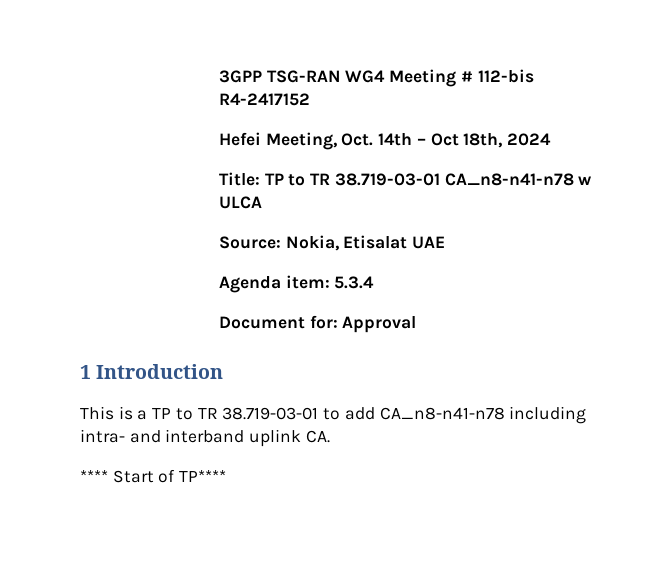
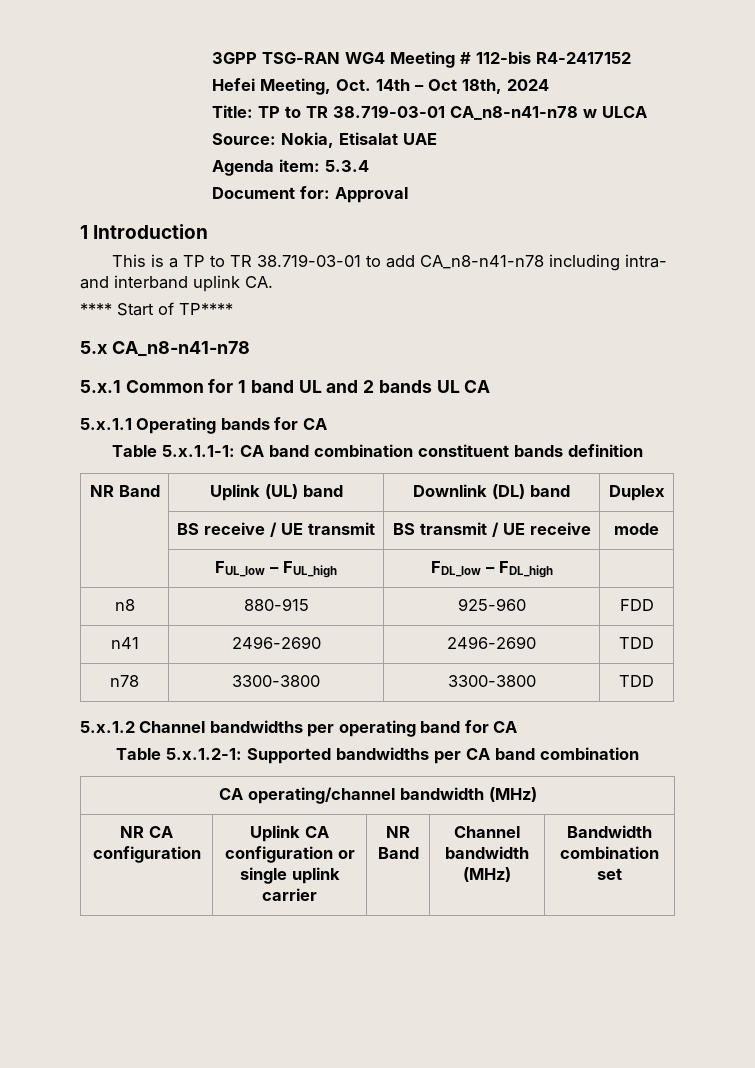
+ 5.x CA_n8-n41-n78
+ 5.x.1 Common for 1 band UL and 2 bands UL CA
+ 5.x.1.1 Operating bands for CA
+ Table 5.x.1.1-1: CA band combination constituent bands definition
+ NR Band | Uplink (UL) band | Downlink (DL) band | Duplex
+ | BS receive / UE transmit | BS transmit / UE receive | mode
+ | FUL_low – FUL_high | FDL_low – FDL_high |
+ n8 | 880-915 | 925-960 | FDD
+ n41 | 2496-2690 | 2496-2690 | TDD
+ n78 | 3300-3800 | 3300-3800 | TDD
+ 5.x.1.2 Channel bandwidths per operating band for CA
+ Table 5.x.1.2-1: Supported bandwidths per CA band combination
+ CA operating/channel bandwidth (MHz)
+ NR CA configuration | Uplink CA configuration or single uplink carrier | NR Band | Channel bandwidth (MHz) | Bandwidth combination set

